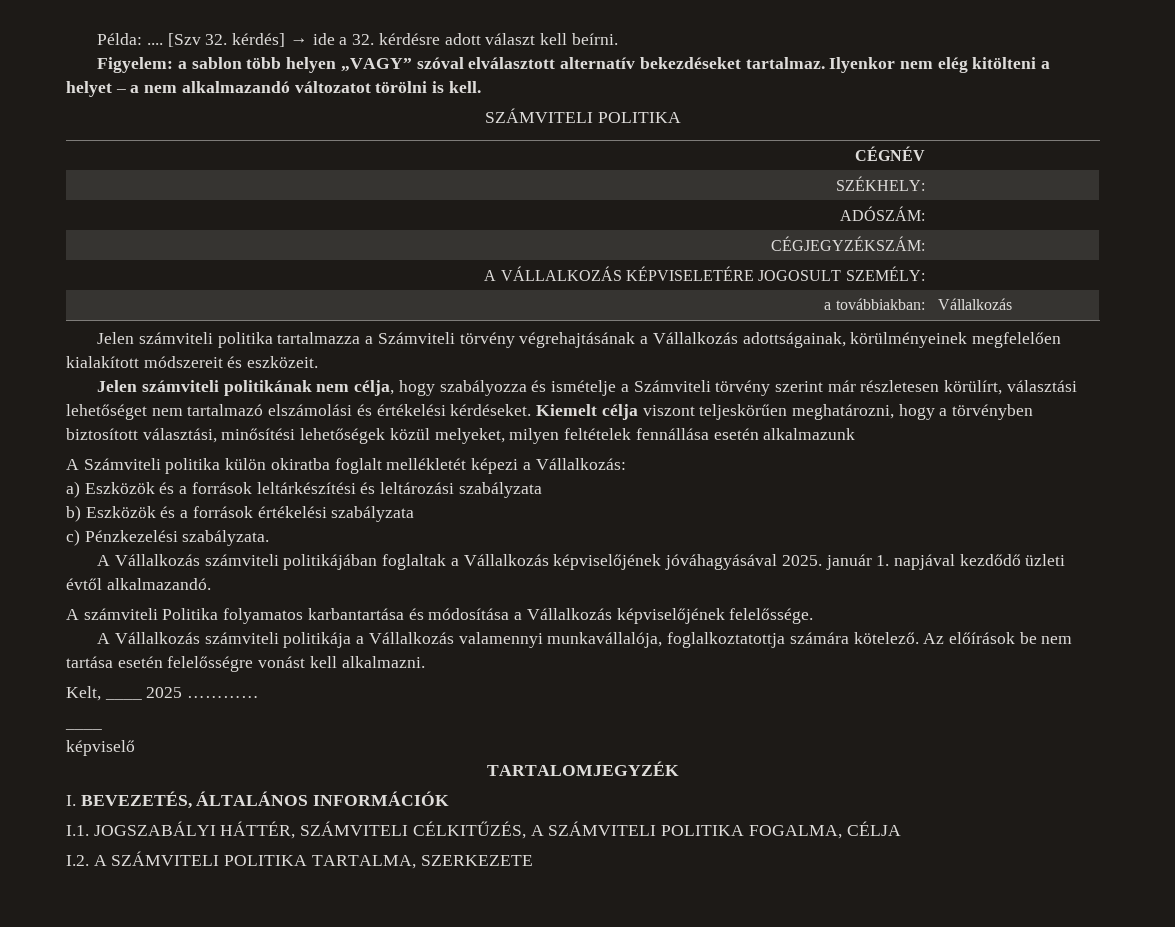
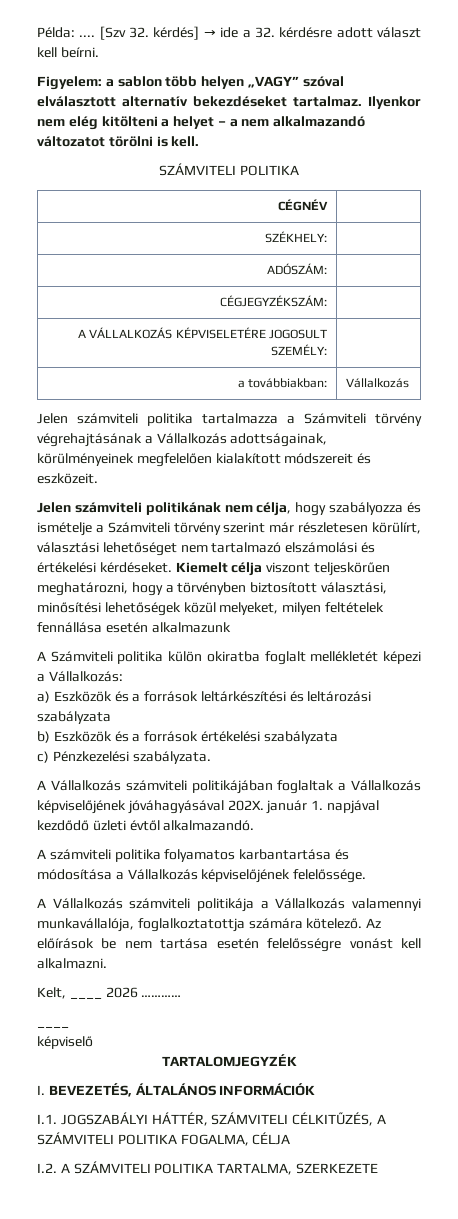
- A Vállalkozás számviteli politikájában foglaltak a Vállalkozás képviselőjének jóváhagyásával 2025. január 1. napjával kezdődő üzleti évtől alkalmazandó.
+ A Vállalkozás számviteli politikájában foglaltak a Vállalkozás képviselőjének jóváhagyásával 202X. január 1. napjával kezdődő üzleti évtől alkalmazandó.
- A számviteli Politika folyamatos karbantartása és módosítása a Vállalkozás képviselőjének felelőssége.
+ A számviteli politika folyamatos karbantartása és módosítása a Vállalkozás képviselőjének felelőssége.
- Kelt, ____ 2025 …………
+ Kelt, ____ 2026 …………

